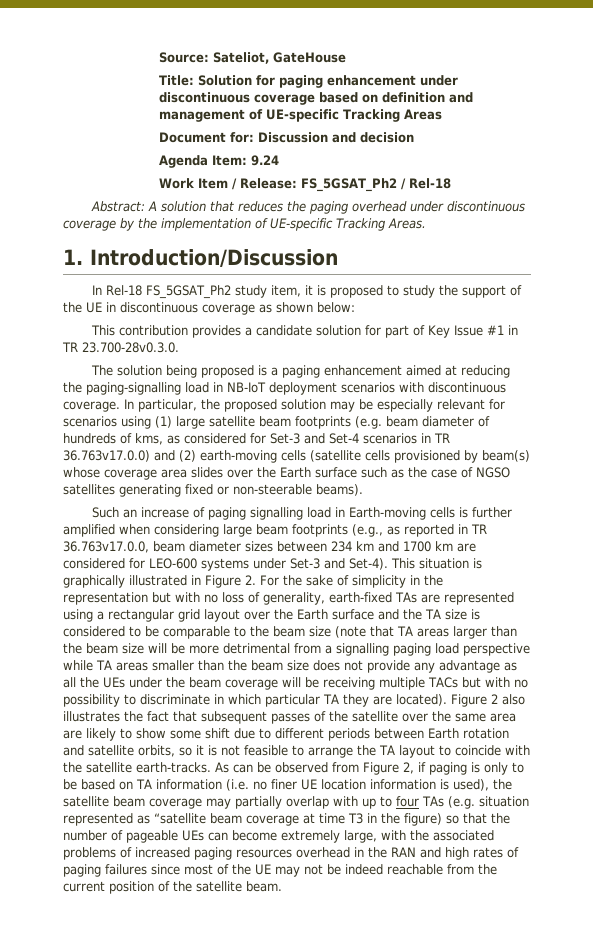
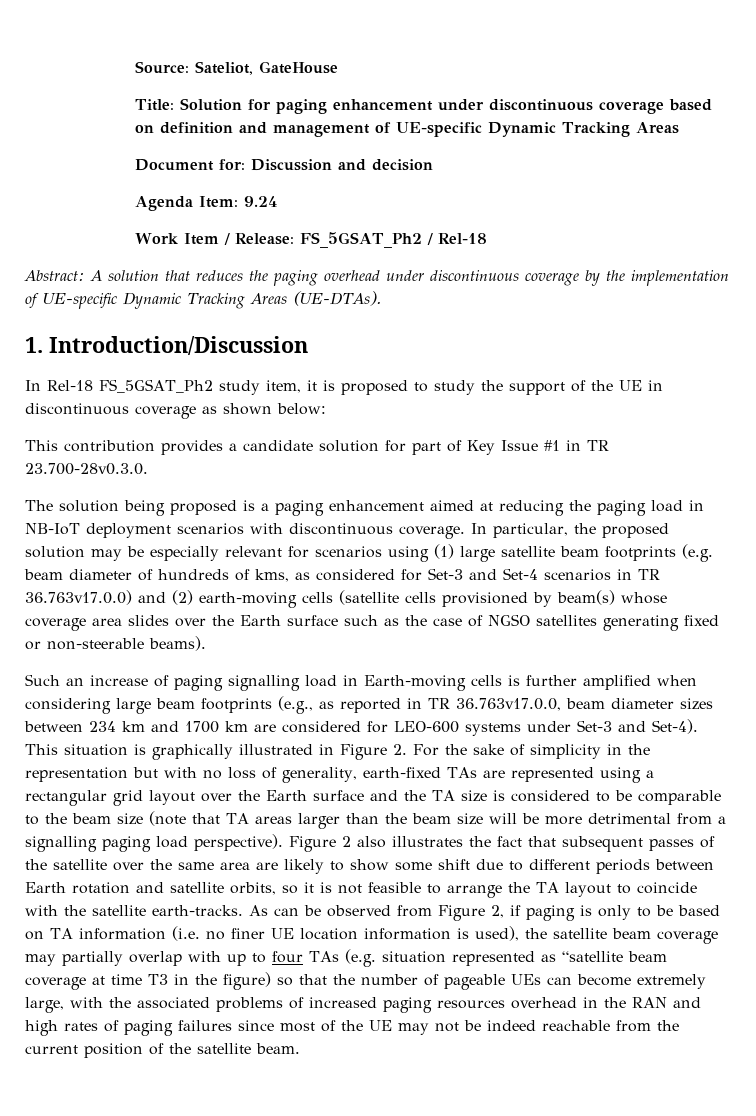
- Title: Solution for paging enhancement under discontinuous coverage based on definition and management of UE-specific Tracking Areas
+ Title: Solution for paging enhancement under discontinuous coverage based on definition and management of UE-specific Dynamic Tracking Areas
- Abstract: A solution that reduces the paging overhead under discontinuous coverage by the implementation of UE-specific Tracking Areas.
+ Abstract: A solution that reduces the paging overhead under discontinuous coverage by the implementation of UE-specific Dynamic Tracking Areas (UE-DTAs).
- The solution being proposed is a paging enhancement aimed at reducing the paging-signalling load in NB-IoT deployment scenarios with discontinuous coverage.
+ The solution being proposed is a paging enhancement aimed at reducing the paging load in NB-IoT deployment scenarios with discontinuous coverage.
- This situation is graphically illustrated in Figure 2. For the sake of simplicity in the representation but with no loss of generality, earth-fixed TAs are represented using a rectangular grid layout over the Earth surface and the TA size is considered to be comparable to the beam size (note that TA areas larger than the beam size will be more detrimental from a signalling paging load perspective while TA areas smaller than the beam size does not provide any advantage as all the UEs under the beam coverage will be receiving multiple TACs but with no possibility to discriminate in which particular TA they are located).
+ This situation is graphically illustrated in Figure 2. For the sake of simplicity in the representation but with no loss of generality, earth-fixed TAs are represented using a rectangular grid layout over the Earth surface and the TA size is considered to be comparable to the beam size (note that TA areas larger than the beam size will be more detrimental from a signalling paging load perspective).

